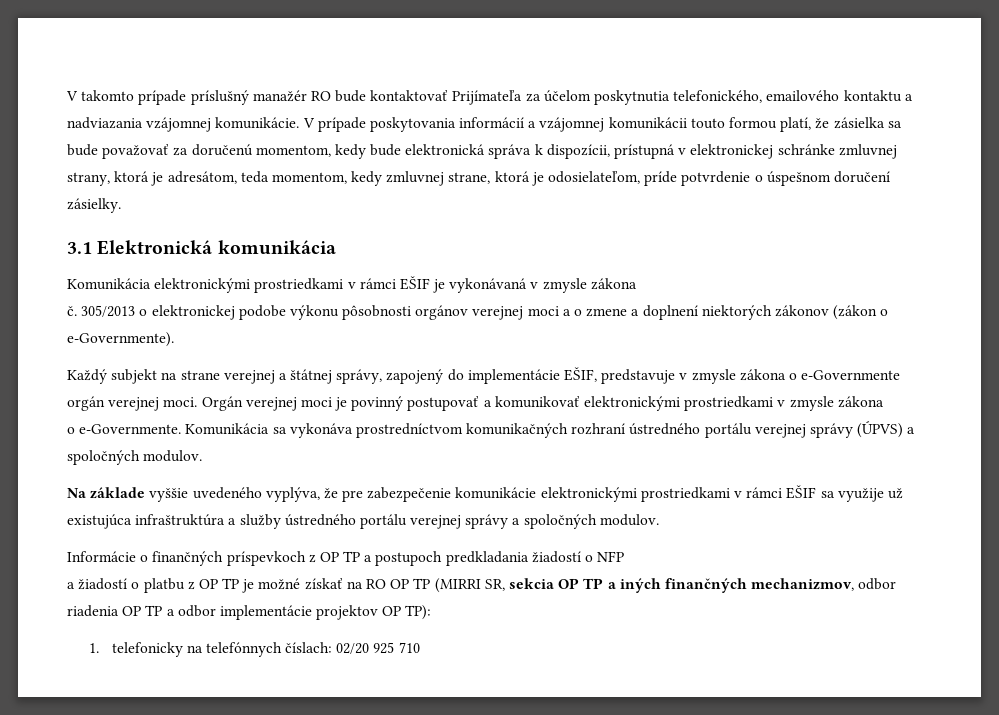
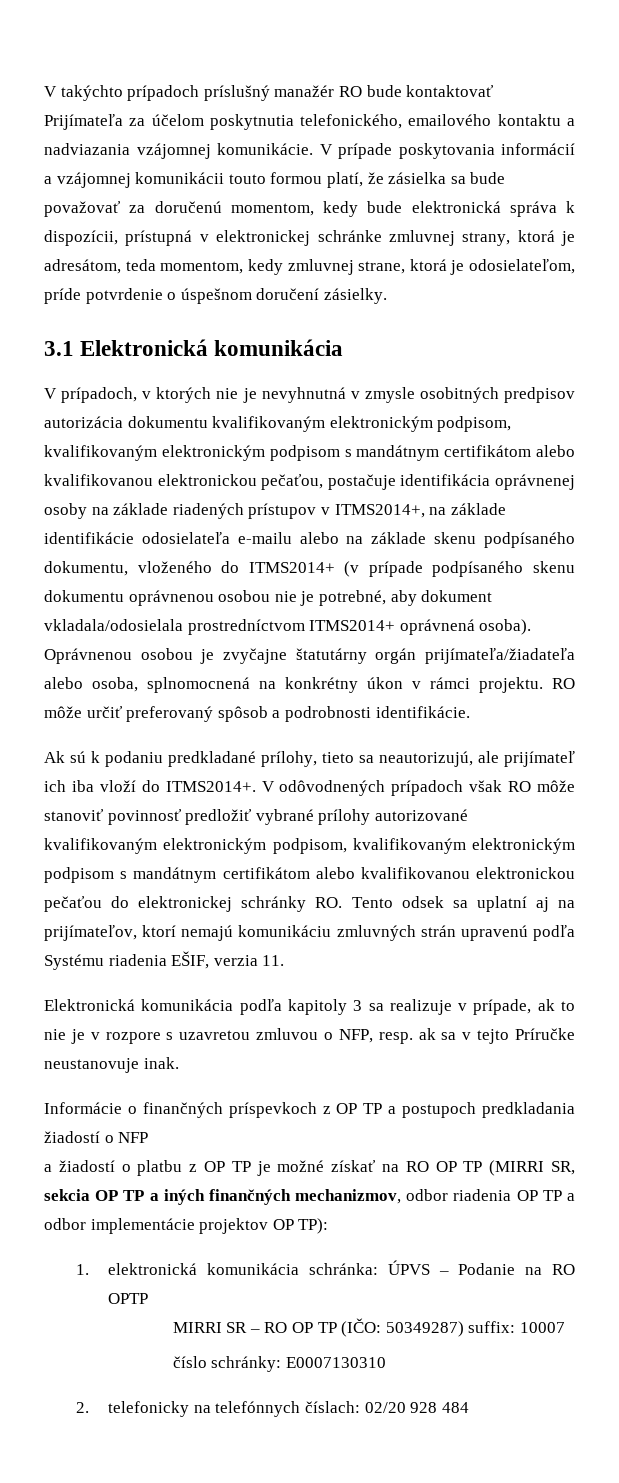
- V takomto prípade príslušný manažér RO bude kontaktovať Prijímateľa za účelom poskytnutia telefonického, emailového kontaktu a nadviazania vzájomnej komunikácie.
+ V takýchto prípadoch príslušný manažér RO bude kontaktovať Prijímateľa za účelom poskytnutia telefonického, emailového kontaktu a nadviazania vzájomnej komunikácie.
- Komunikácia elektronickými prostriedkami v rámci EŠIF je vykonávaná v zmysle zákona
- č. 305/2013 o elektronickej podobe výkonu pôsobnosti orgánov verejnej moci a o zmene a doplnení niektorých zákonov (zákon o e-Governmente).
- Každý subjekt na strane verejnej a štátnej správy, zapojený do implementácie EŠIF, predstavuje v zmysle zákona o e-Governmente orgán verejnej moci. Orgán verejnej moci je povinný postupovať a komunikovať elektronickými prostriedkami v zmysle zákona
- o e-Governmente. Komunikácia sa vykonáva prostredníctvom komunikačných rozhraní ústredného portálu verejnej správy (ÚPVS) a spoločných modulov.
- Na základe vyššie uvedeného vyplýva, že pre zabezpečenie komunikácie elektronickými prostriedkami v rámci EŠIF sa využije už existujúca infraštruktúra a služby ústredného portálu verejnej správy a spoločných modulov.
+ V prípadoch, v ktorých nie je nevyhnutná v zmysle osobitných predpisov autorizácia dokumentu kvalifikovaným elektronickým podpisom, kvalifikovaným elektronickým podpisom s mandátnym certifikátom alebo kvalifikovanou elektronickou pečaťou, postačuje identifikácia oprávnenej osoby na základe riadených prístupov v ITMS2014+, na základe identifikácie odosielateľa e-mailu alebo na základe skenu podpísaného dokumentu, vloženého do ITMS2014+ (v prípade podpísaného skenu dokumentu oprávnenou osobou nie je potrebné, aby dokument vkladala/odosielala prostredníctvom ITMS2014+ oprávnená osoba). Oprávnenou osobou je zvyčajne štatutárny orgán prijímateľa/žiadateľa alebo osoba, splnomocnená na konkrétny úkon v rámci projektu. RO môže určiť preferovaný spôsob a podrobnosti identifikácie.
+ Ak sú k podaniu predkladané prílohy, tieto sa neautorizujú, ale prijímateľ ich iba vloží do ITMS2014+. V odôvodnených prípadoch však RO môže stanoviť povinnosť predložiť vybrané prílohy autorizované kvalifikovaným elektronickým podpisom, kvalifikovaným elektronickým podpisom s mandátnym certifikátom alebo kvalifikovanou elektronickou pečaťou do elektronickej schránky RO. Tento odsek sa uplatní aj na prijímateľov, ktorí nemajú komunikáciu zmluvných strán upravenú podľa Systému riadenia EŠIF, verzia 11.
+ Elektronická komunikácia podľa kapitoly 3 sa realizuje v prípade, ak to nie je v rozpore s uzavretou zmluvou o NFP, resp. ak sa v tejto Príručke neustanovuje inak.
- 1. telefonicky na telefónnych číslach: 02/20 925 710
+ 1. elektronická komunikácia schránka: ÚPVS – Podanie na RO OPTP
+ MIRRI SR – RO OP TP (IČO: 50349287) suffix: 10007
+ číslo schránky: E0007130310
+ 2. telefonicky na telefónnych číslach: 02/20 928 484

